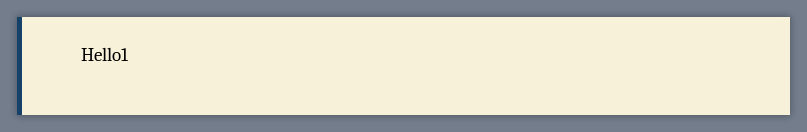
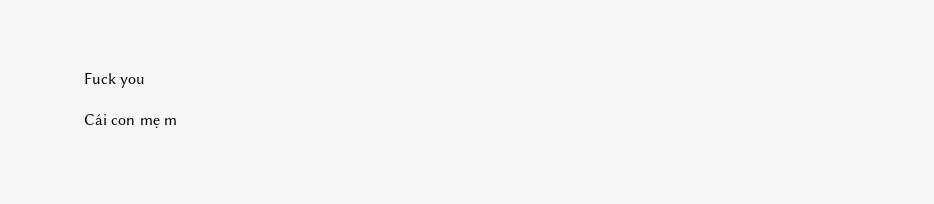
- Hello1
+ Fuck you
+ Cái con mẹ m

